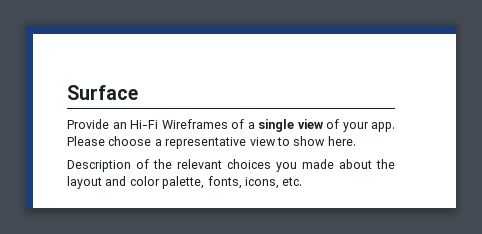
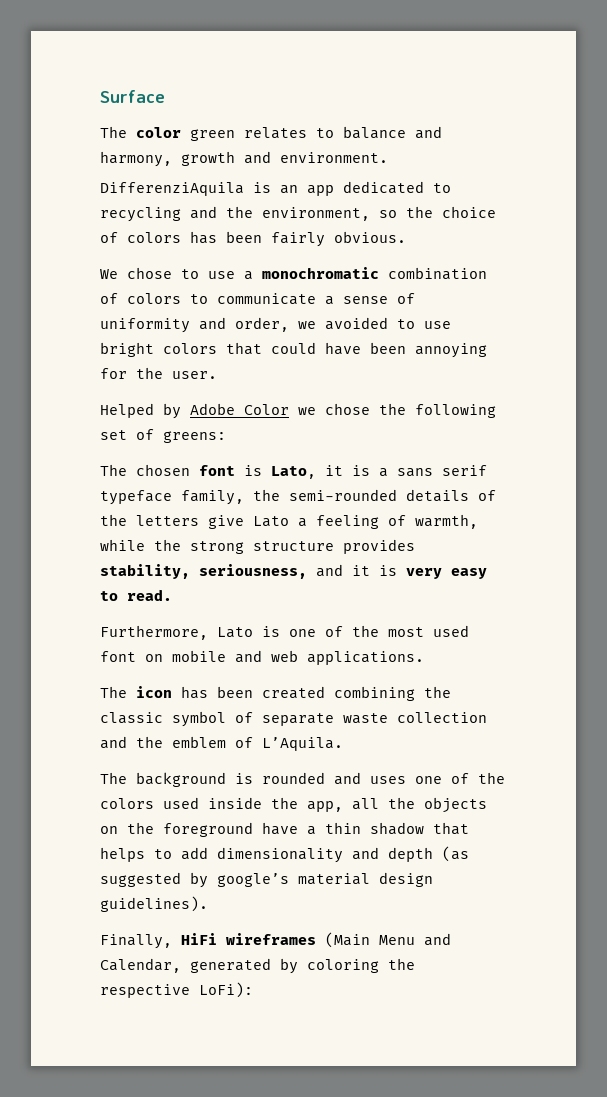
- Provide an Hi-Fi Wireframes of a single view of your app. Please choose a representative view to show here.
- Description of the relevant choices you made about the layout and color palette, fonts, icons, etc.
+ The color green relates to balance and harmony, growth and environment.
+ DifferenziAquila is an app dedicated to recycling and the environment, so the choice of colors has been fairly obvious.
+ We chose to use a monochromatic combination of colors to communicate a sense of uniformity and order, we avoided to use bright colors that could have been annoying for the user.
+ Helped by Adobe Color we chose the following set of greens:
+ The chosen font is Lato, it is a sans serif typeface family, the semi-rounded details of the letters give Lato a feeling of warmth, while the strong structure provides stability, seriousness, and it is very easy to read.
+ Furthermore, Lato is one of the most used font on mobile and web applications.
+ The icon has been created combining the classic symbol of separate waste collection and the emblem of L’Aquila.
+ The background is rounded and uses one of the colors used inside the app, all the objects on the foreground have a thin shadow that helps to add dimensionality and depth (as suggested by google’s material design guidelines).
+ Finally, HiFi wireframes (Main Menu and Calendar, generated by coloring the respective LoFi):

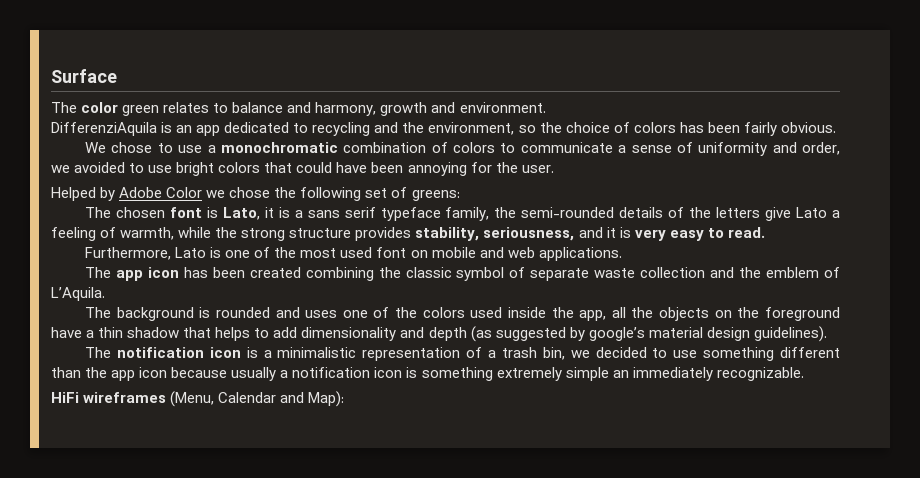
- The icon has been created combining the classic symbol of separate waste collection and the emblem of L’Aquila.
+ The app icon has been created combining the classic symbol of separate waste collection and the emblem of L’Aquila.
- Finally, HiFi wireframes (Main Menu and Calendar, generated by coloring the respective LoFi):
+ The notification icon is a minimalistic representation of a trash bin, we decided to use something different than the app icon because usually a notification icon is something extremely simple an immediately recognizable.
+ HiFi wireframes (Menu, Calendar and Map):

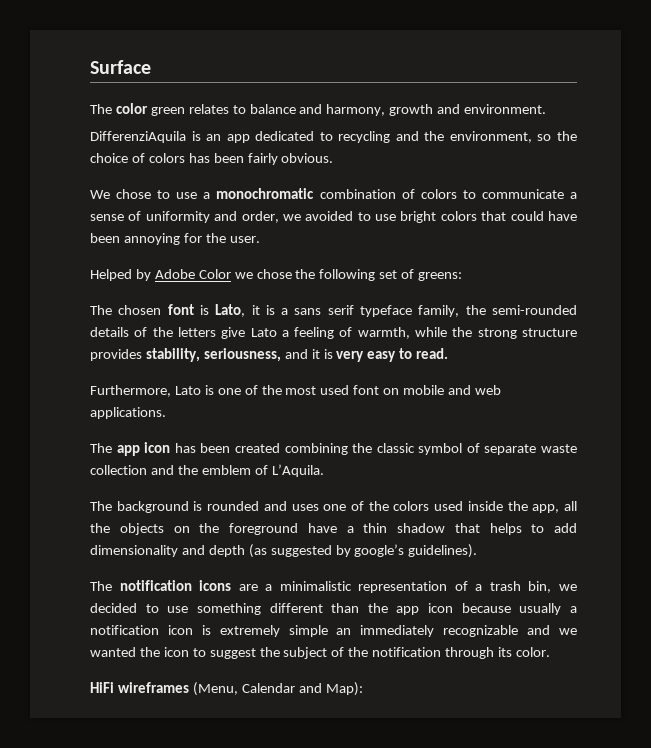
- The background is rounded and uses one of the colors used inside the app, all the objects on the foreground have a thin shadow that helps to add dimensionality and depth (as suggested by google’s material design guidelines).
+ The background is rounded and uses one of the colors used inside the app, all the objects on the foreground have a thin shadow that helps to add dimensionality and depth (as suggested by google’s guidelines).
- The notification icon is a minimalistic representation of a trash bin, we decided to use something different than the app icon because usually a notification icon is something extremely simple an immediately recognizable.
+ The notification icons are a minimalistic representation of a trash bin, we decided to use something different than the app icon because usually a notification icon is extremely simple an immediately recognizable and we wanted the icon to suggest the subject of the notification through its color.

